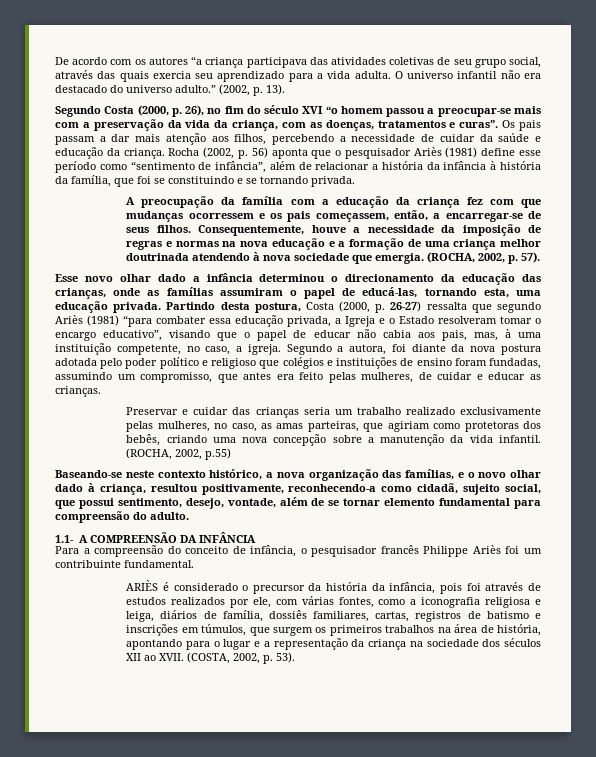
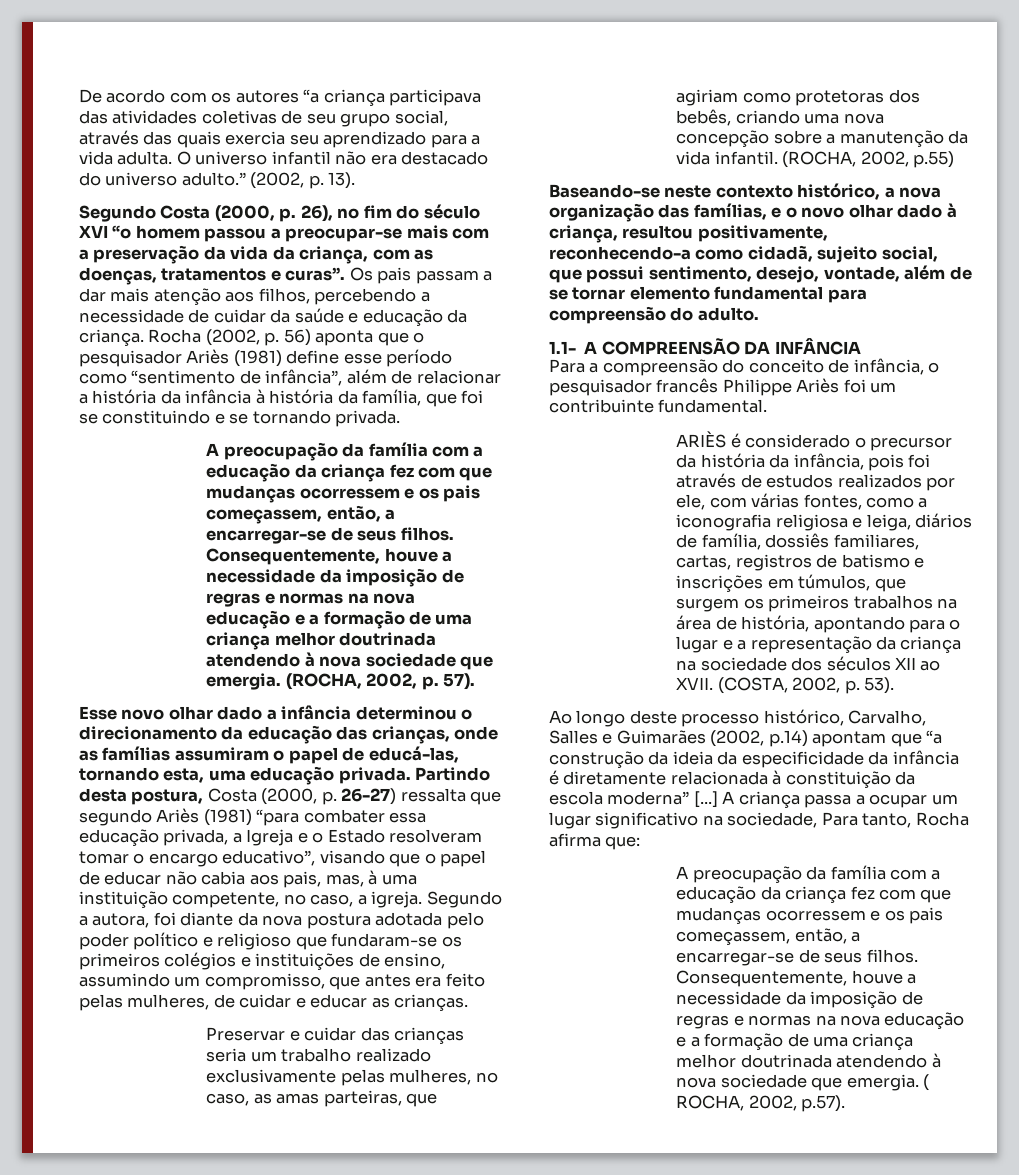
- Segundo a autora, foi diante da nova postura adotada pelo poder político e religioso que colégios e instituições de ensino foram fundadas, assumindo um compromisso, que antes era feito pelas mulheres, de cuidar e educar as crianças.
+ Segundo a autora, foi diante da nova postura adotada pelo poder político e religioso que fundaram-se os primeiros colégios e instituições de ensino, assumindo um compromisso, que antes era feito pelas mulheres, de cuidar e educar as crianças.
+ Ao longo deste processo histórico, Carvalho, Salles e Guimarães (2002, p.14) apontam que “a construção da ideia da especificidade da infância é diretamente relacionada à constituição da escola moderna” [...] A criança passa a ocupar um lugar significativo na sociedade, Para tanto, Rocha afirma que:
+ A preocupação da família com a educação da criança fez com que mudanças ocorressem e os pais começassem, então, a encarregar-se de seus filhos. Consequentemente, houve a necessidade da imposição de regras e normas na nova educação e a formação de uma criança melhor doutrinada atendendo à nova sociedade que emergia. ( ROCHA, 2002, p.57).

